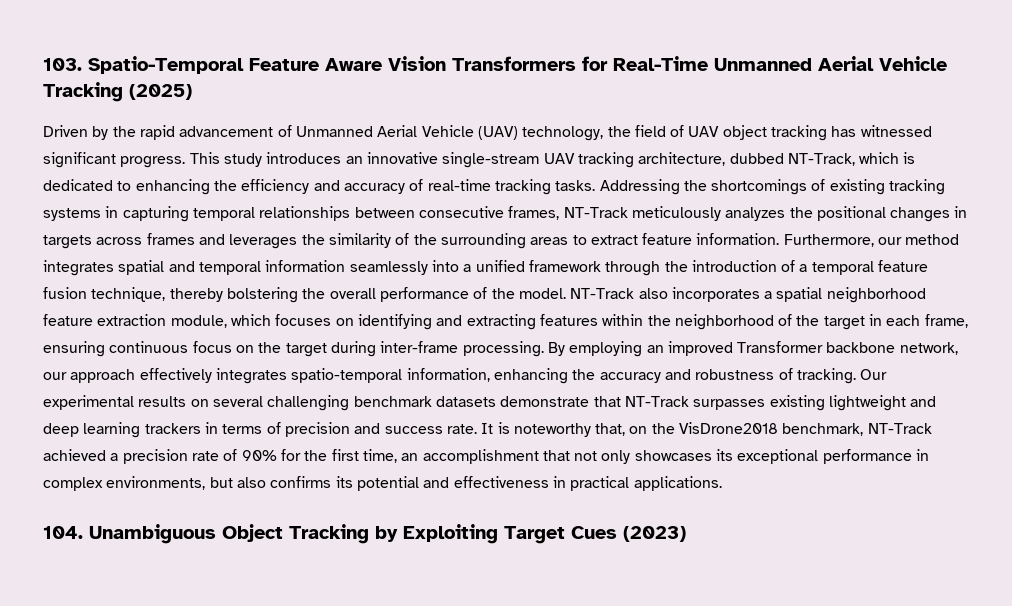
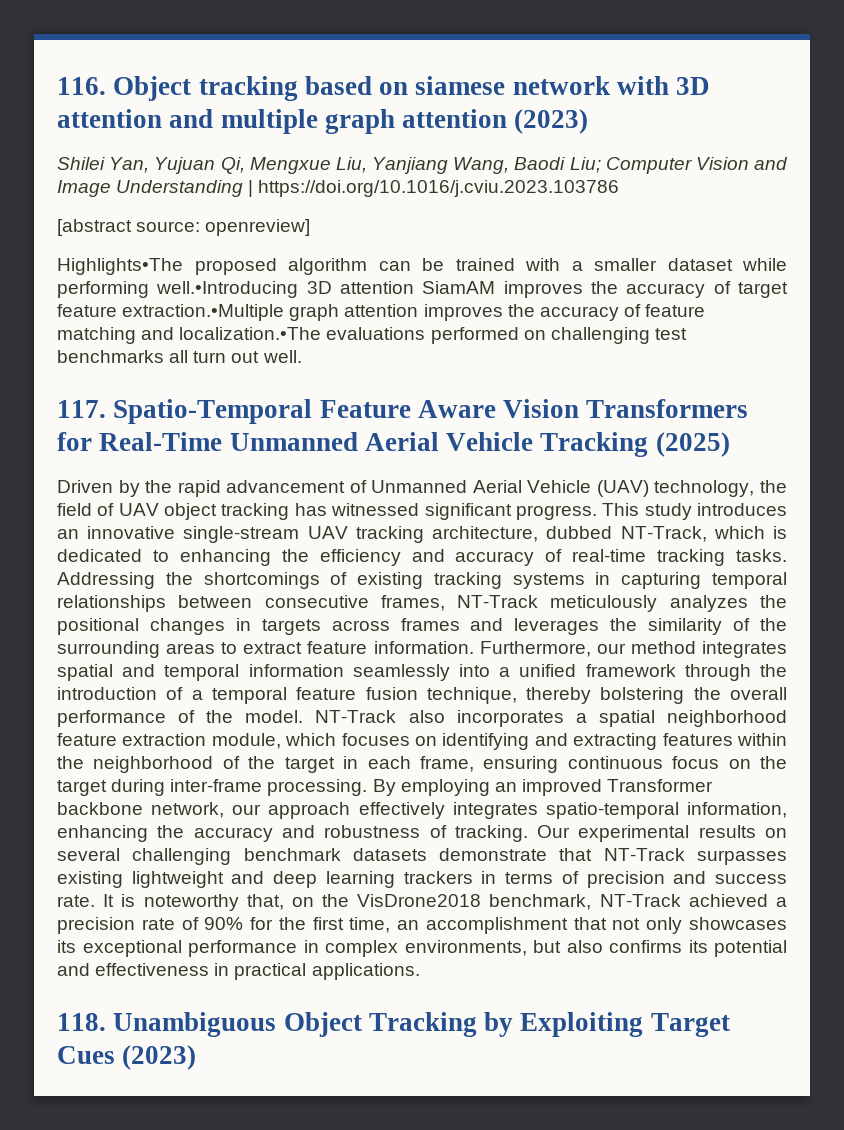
- 103. Spatio-Temporal Feature Aware Vision Transformers for Real-Time Unmanned Aerial Vehicle Tracking (2025)
+ 116. Object tracking based on siamese network with 3D attention and multiple graph attention (2023)
+ Shilei Yan, Yujuan Qi, Mengxue Liu, Yanjiang Wang, Baodi Liu; Computer Vision and Image Understanding | https://doi.org/10.1016/j.cviu.2023.103786
+ [abstract source: openreview]
+ Highlights•The proposed algorithm can be trained with a smaller dataset while performing well.•Introducing 3D attention SiamAM improves the accuracy of target feature extraction.•Multiple graph attention improves the accuracy of feature matching and localization.•The evaluations performed on challenging test benchmarks all turn out well.
+ 117. Spatio-Temporal Feature Aware Vision Transformers for Real-Time Unmanned Aerial Vehicle Tracking (2025)
- 104. Unambiguous Object Tracking by Exploiting Target Cues (2023)
+ 118. Unambiguous Object Tracking by Exploiting Target Cues (2023)

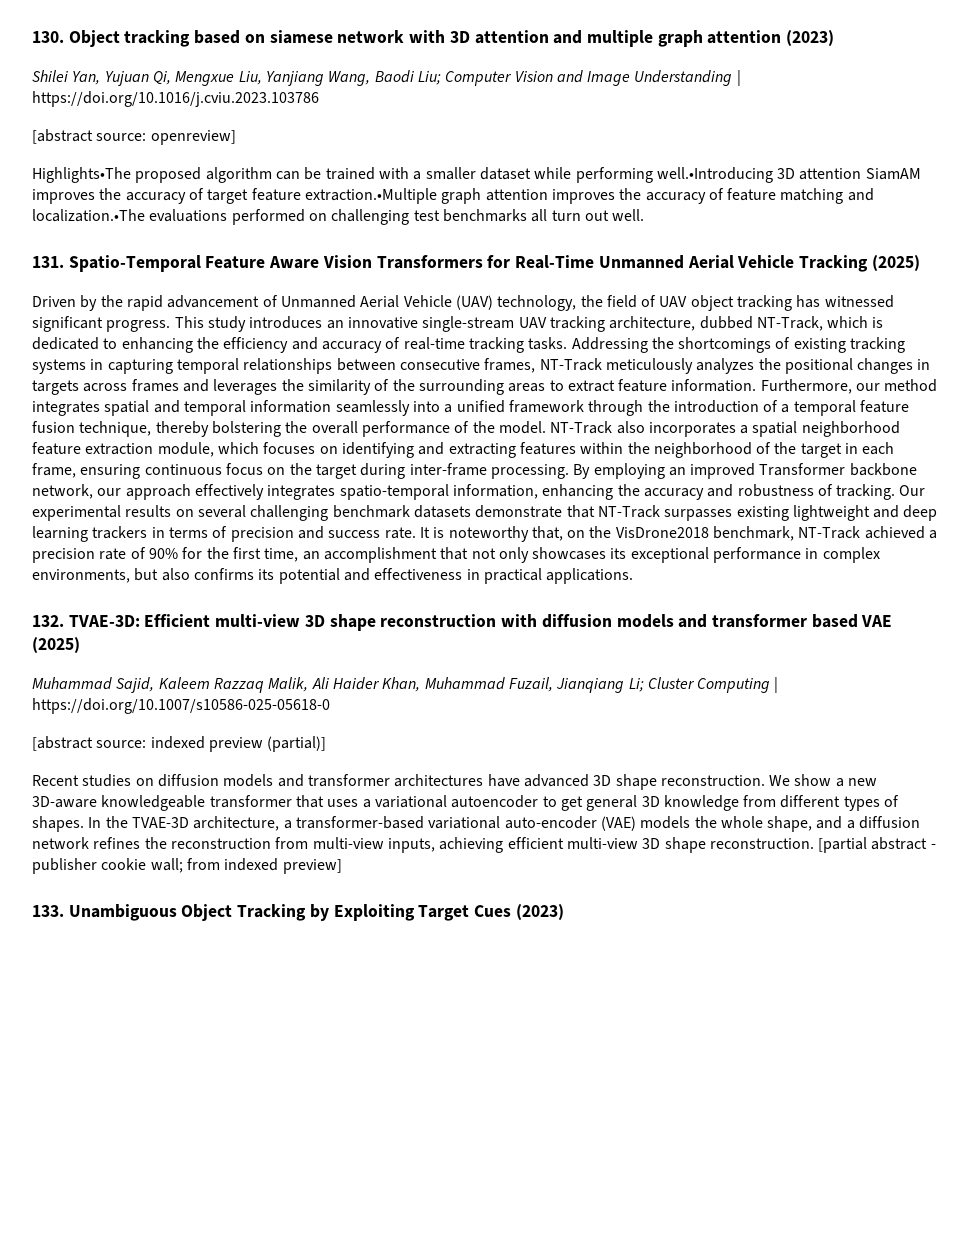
- 116. Object tracking based on siamese network with 3D attention and multiple graph attention (2023)
+ 130. Object tracking based on siamese network with 3D attention and multiple graph attention (2023)
- 117. Spatio-Temporal Feature Aware Vision Transformers for Real-Time Unmanned Aerial Vehicle Tracking (2025)
+ 131. Spatio-Temporal Feature Aware Vision Transformers for Real-Time Unmanned Aerial Vehicle Tracking (2025)
- 118. Unambiguous Object Tracking by Exploiting Target Cues (2023)
+ 132. TVAE-3D: Efficient multi-view 3D shape reconstruction with diffusion models and transformer based VAE (2025)
+ Muhammad Sajid, Kaleem Razzaq Malik, Ali Haider Khan, Muhammad Fuzail, Jianqiang Li; Cluster Computing | https://doi.org/10.1007/s10586-025-05618-0
+ [abstract source: indexed preview (partial)]
+ Recent studies on diffusion models and transformer architectures have advanced 3D shape reconstruction. We show a new 3D-aware knowledgeable transformer that uses a variational autoencoder to get general 3D knowledge from different types of shapes. In the TVAE-3D architecture, a transformer-based variational auto-encoder (VAE) models the whole shape, and a diffusion network refines the reconstruction from multi-view inputs, achieving efficient multi-view 3D shape reconstruction. [partial abstract - publisher cookie wall; from indexed preview]
+ 133. Unambiguous Object Tracking by Exploiting Target Cues (2023)

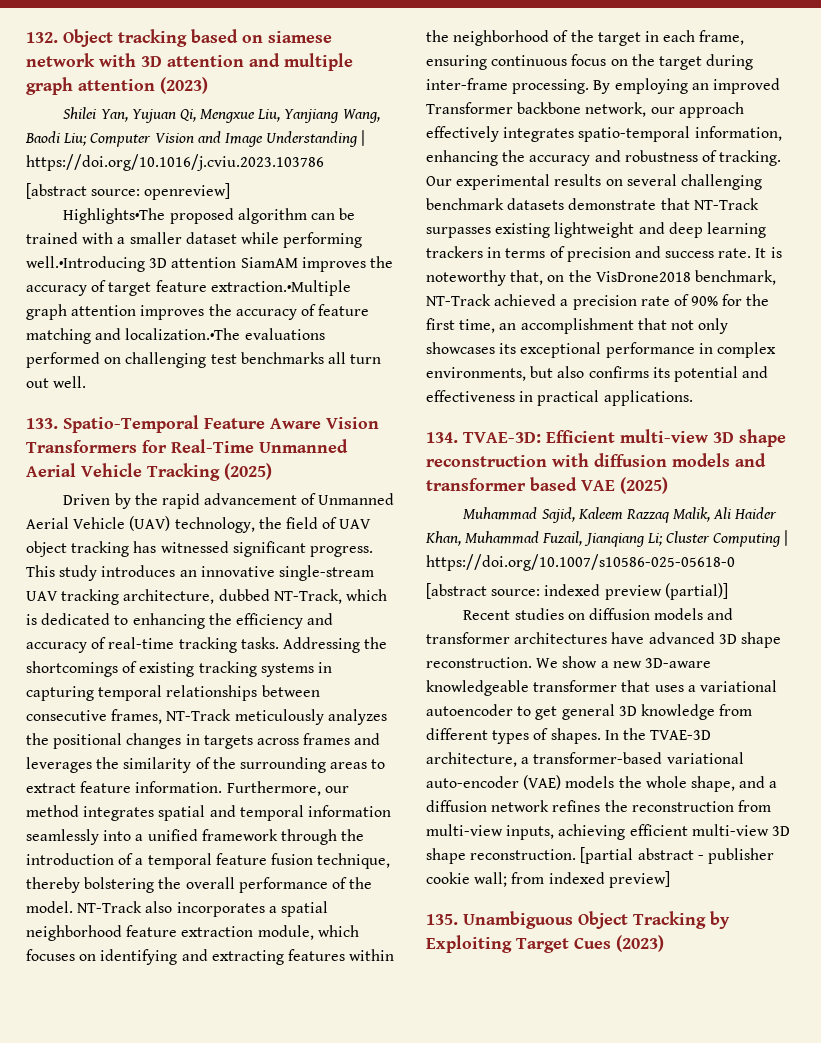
- 130. Object tracking based on siamese network with 3D attention and multiple graph attention (2023)
+ 132. Object tracking based on siamese network with 3D attention and multiple graph attention (2023)
- 131. Spatio-Temporal Feature Aware Vision Transformers for Real-Time Unmanned Aerial Vehicle Tracking (2025)
+ 133. Spatio-Temporal Feature Aware Vision Transformers for Real-Time Unmanned Aerial Vehicle Tracking (2025)
- 132. TVAE-3D: Efficient multi-view 3D shape reconstruction with diffusion models and transformer based VAE (2025)
+ 134. TVAE-3D: Efficient multi-view 3D shape reconstruction with diffusion models and transformer based VAE (2025)
- 133. Unambiguous Object Tracking by Exploiting Target Cues (2023)
+ 135. Unambiguous Object Tracking by Exploiting Target Cues (2023)

